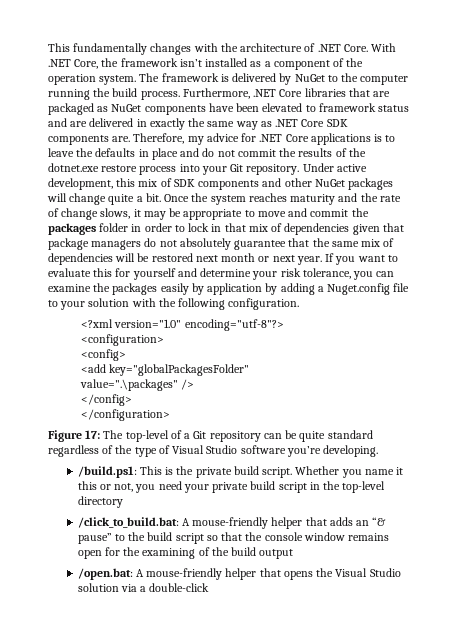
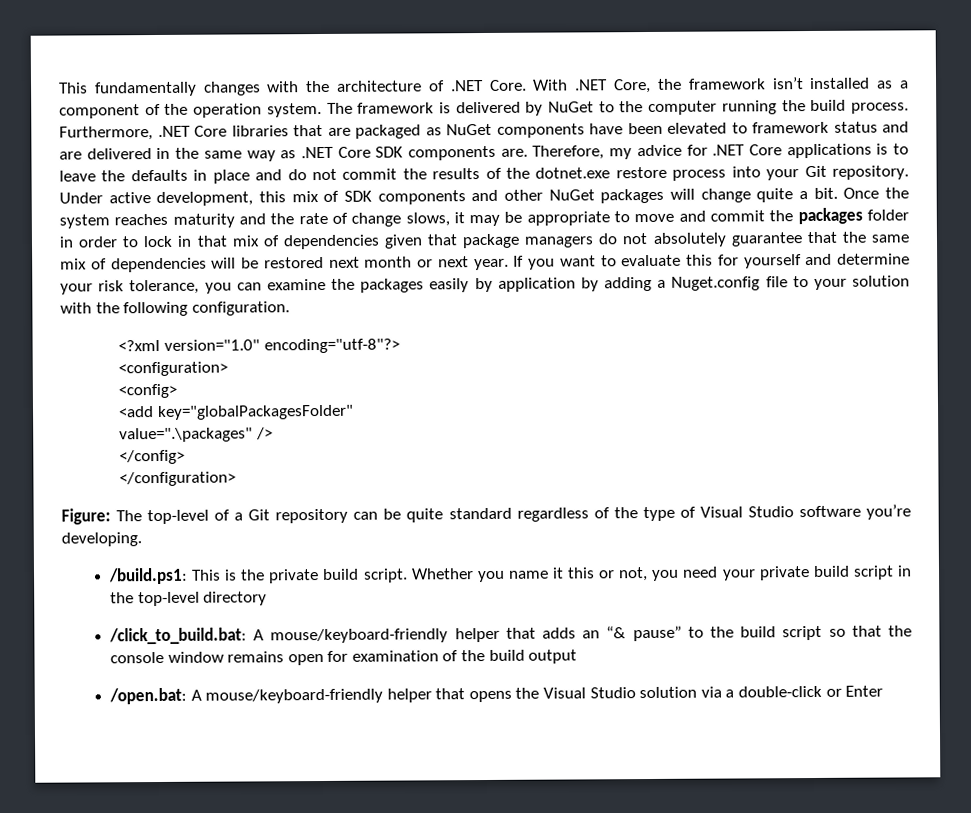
- Furthermore, .NET Core libraries that are packaged as NuGet components have been elevated to framework status and are delivered in exactly the same way as .NET Core SDK components are.
+ Furthermore, .NET Core libraries that are packaged as NuGet components have been elevated to framework status and are delivered in the same way as .NET Core SDK components are.
- Figure 17: The top-level of a Git repository can be quite standard regardless of the type of Visual Studio software you’re developing.
+ Figure: The top-level of a Git repository can be quite standard regardless of the type of Visual Studio software you’re developing.
- /click_to_build.bat: A mouse-friendly helper that adds an “& pause” to the build script so that the console window remains open for the examining of the build output
+ /click_to_build.bat: A mouse/keyboard-friendly helper that adds an “& pause” to the build script so that the console window remains open for examination of the build output
- /open.bat: A mouse-friendly helper that opens the Visual Studio solution via a double-click
+ /open.bat: A mouse/keyboard-friendly helper that opens the Visual Studio solution via a double-click or Enter

